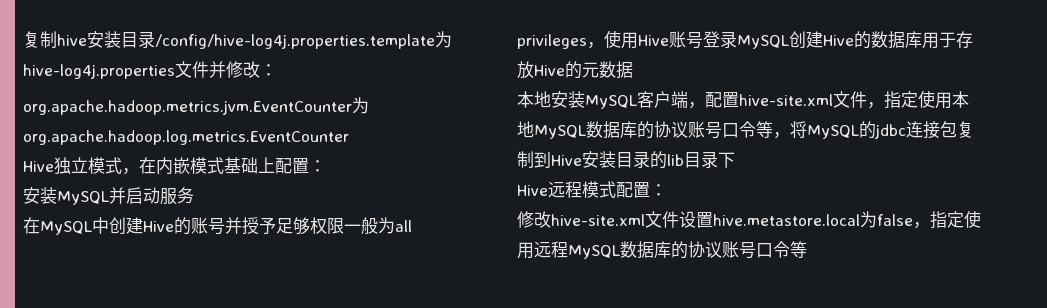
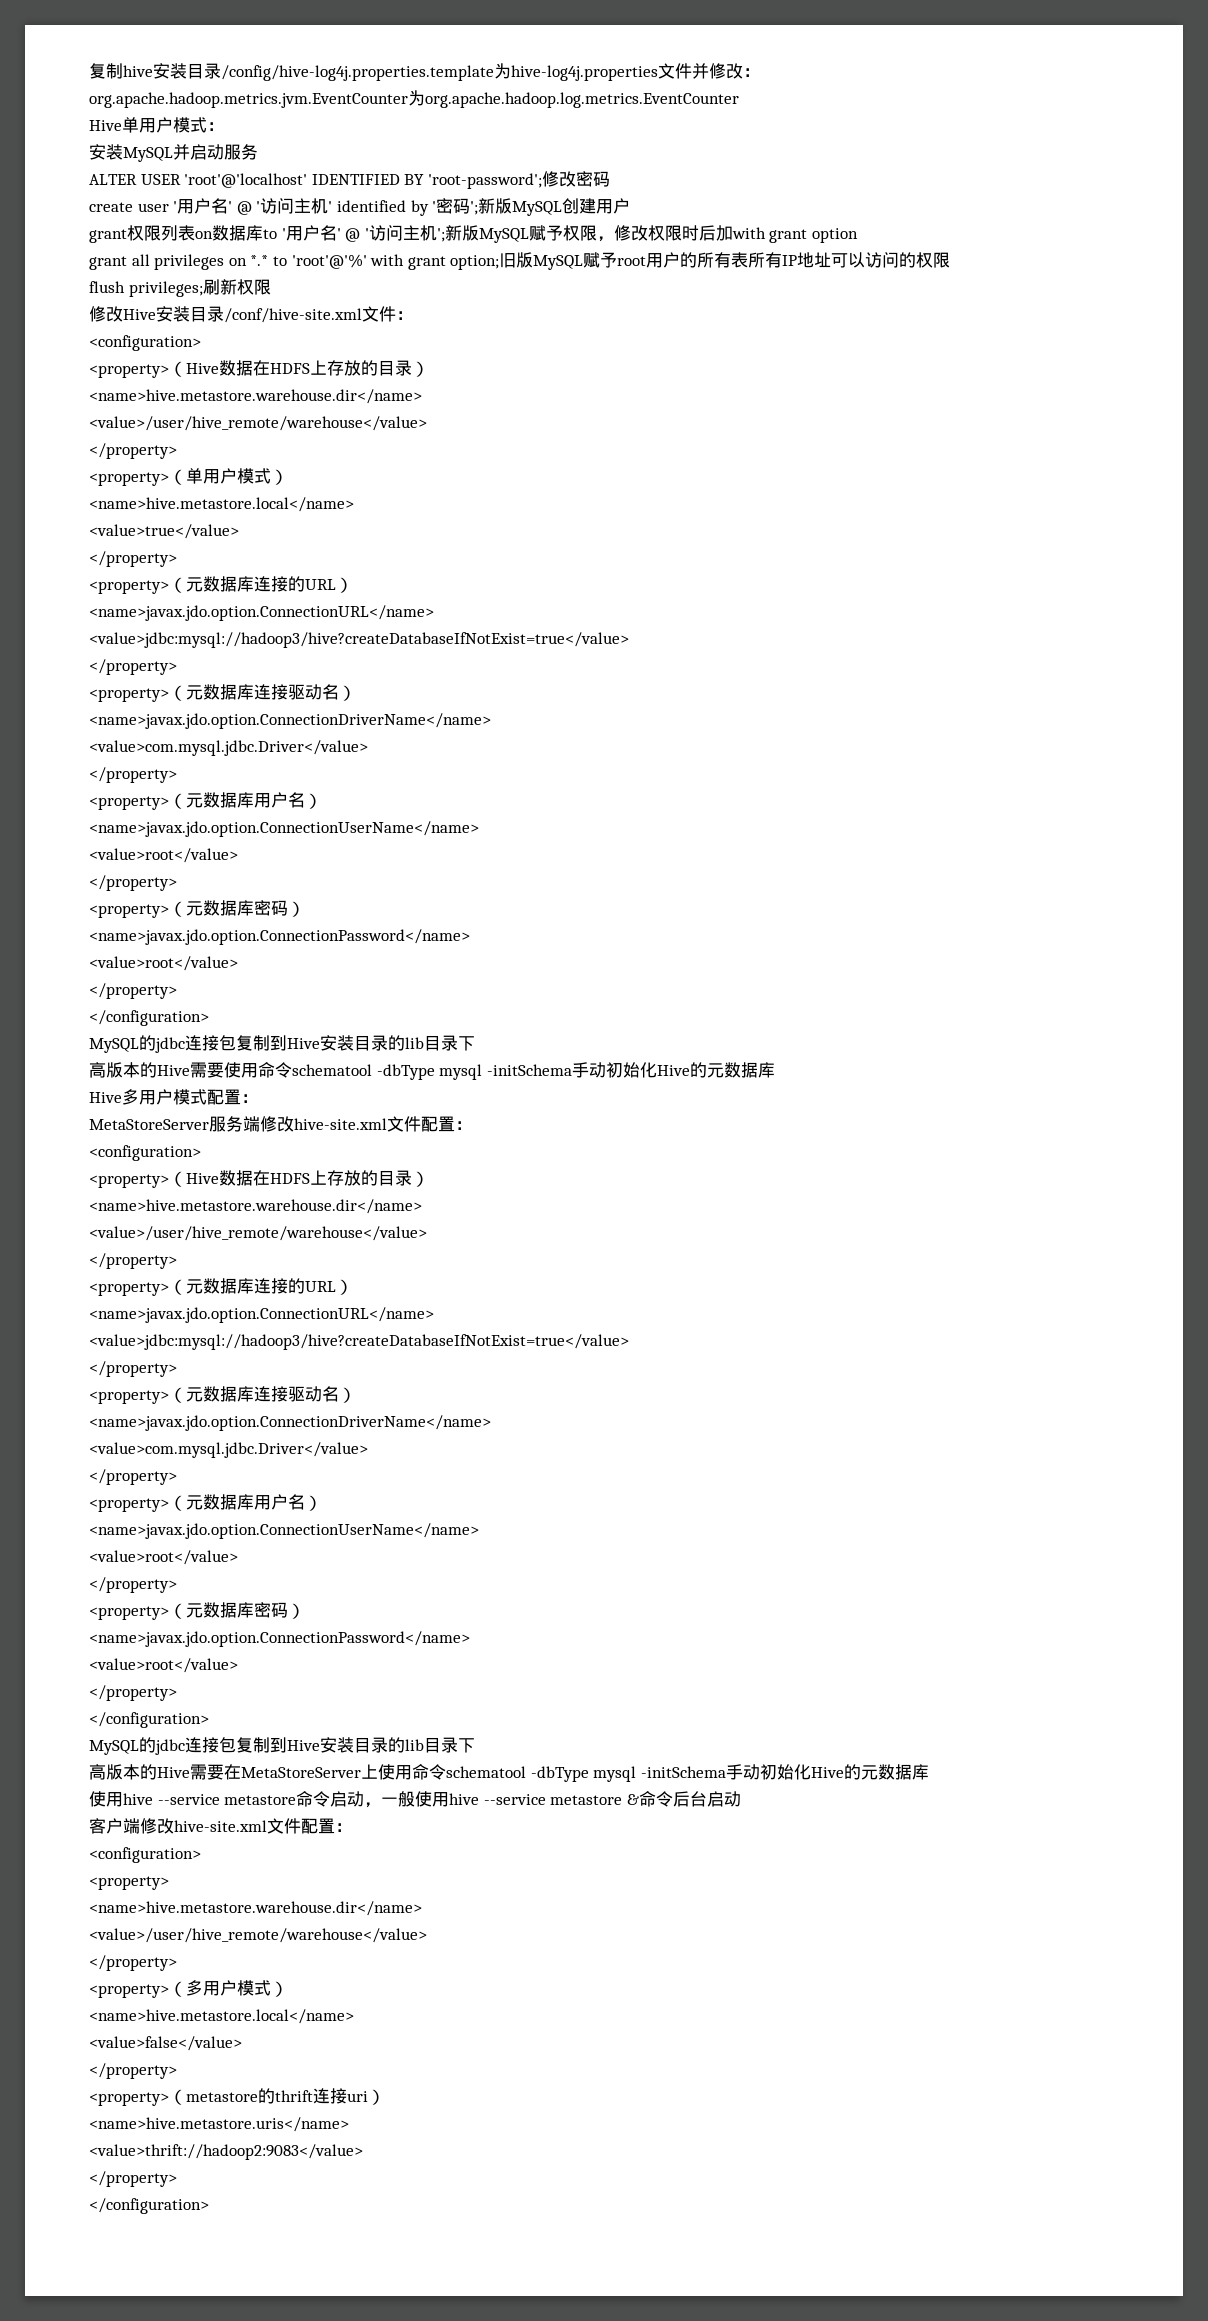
- Hive独立模式，在内嵌模式基础上配置：
+ Hive单用户模式：
- 在MySQL中创建Hive的账号并授予足够权限一般为all privileges，使用Hive账号登录MySQL创建Hive的数据库用于存放Hive的元数据
- 本地安装MySQL客户端，配置hive-site.xml文件，指定使用本地MySQL数据库的协议账号口令等，将MySQL的jdbc连接包复制到Hive安装目录的lib目录下
+ ALTER USER 'root'@'localhost' IDENTIFIED BY 'root-password';修改密码
+ create user '用户名' @ '访问主机' identified by '密码';新版MySQL创建用户
+ grant权限列表on数据库to '用户名' @ '访问主机';新版MySQL赋予权限，修改权限时后加with grant option
+ grant all privileges on *.* to 'root'@'%' with grant option;旧版MySQL赋予root用户的所有表所有IP地址可以访问的权限
+ flush privileges;刷新权限
+ 修改Hive安装目录/conf/hive-site.xml文件：
+ <configuration>
+ <property>（Hive数据在HDFS上存放的目录）
+ <name>hive.metastore.warehouse.dir</name>
+ <value>/user/hive_remote/warehouse</value>
+ </property>
+ <property>（单用户模式）
+ <name>hive.metastore.local</name>
+ <value>true</value>
+ </property>
+ <property>（元数据库连接的URL）
+ <name>javax.jdo.option.ConnectionURL</name>
+ <value>jdbc:mysql://hadoop3/hive?createDatabaseIfNotExist=true</value>
+ </property>
+ <property>（元数据库连接驱动名）
+ <name>javax.jdo.option.ConnectionDriverName</name>
+ <value>com.mysql.jdbc.Driver</value>
+ </property>
+ <property>（元数据库用户名）
+ <name>javax.jdo.option.ConnectionUserName</name>
+ <value>root</value>
+ </property>
+ <property>（元数据库密码）
+ <name>javax.jdo.option.ConnectionPassword</name>
+ <value>root</value>
+ </property>
+ </configuration>
+ MySQL的jdbc连接包复制到Hive安装目录的lib目录下
- Hive远程模式配置：
+ 高版本的Hive需要使用命令schematool -dbType mysql -initSchema手动初始化Hive的元数据库
+ Hive多用户模式配置：
- 修改hive-site.xml文件设置hive.metastore.local为false，指定使用远程MySQL数据库的协议账号口令等
+ MetaStoreServer服务端修改hive-site.xml文件配置：
+ <configuration>
+ <property>（Hive数据在HDFS上存放的目录）
+ <name>hive.metastore.warehouse.dir</name>
+ <value>/user/hive_remote/warehouse</value>
+ </property>
+ <property>（元数据库连接的URL）
+ <name>javax.jdo.option.ConnectionURL</name>
+ <value>jdbc:mysql://hadoop3/hive?createDatabaseIfNotExist=true</value>
+ </property>
+ <property>（元数据库连接驱动名）
+ <name>javax.jdo.option.ConnectionDriverName</name>
+ <value>com.mysql.jdbc.Driver</value>
+ </property>
+ <property>（元数据库用户名）
+ <name>javax.jdo.option.ConnectionUserName</name>
+ <value>root</value>
+ </property>
+ <property>（元数据库密码）
+ <name>javax.jdo.option.ConnectionPassword</name>
+ <value>root</value>
+ </property>
+ </configuration>
+ MySQL的jdbc连接包复制到Hive安装目录的lib目录下
+ 高版本的Hive需要在MetaStoreServer上使用命令schematool -dbType mysql -initSchema手动初始化Hive的元数据库
+ 使用hive --service metastore命令启动，一般使用hive --service metastore &命令后台启动
+ 客户端修改hive-site.xml文件配置：
+ <configuration>
+ <property>
+ <name>hive.metastore.warehouse.dir</name>
+ <value>/user/hive_remote/warehouse</value>
+ </property>
+ <property>（多用户模式）
+ <name>hive.metastore.local</name>
+ <value>false</value>
+ </property>
+ <property>（metastore的thrift连接uri）
+ <name>hive.metastore.uris</name>
+ <value>thrift://hadoop2:9083</value>
+ </property>
+ </configuration>

